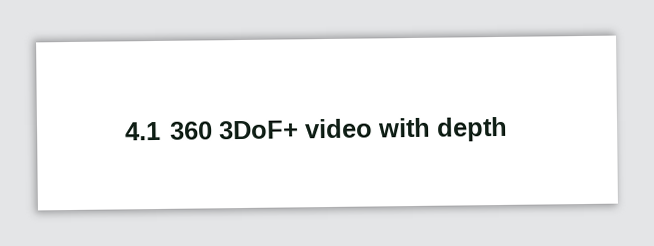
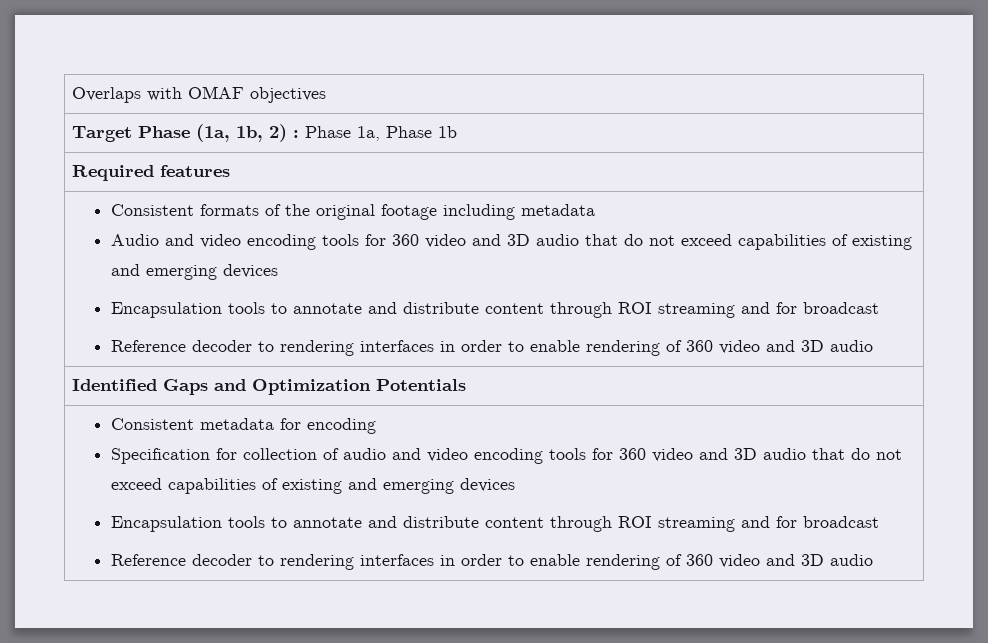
- 4.1 360 3DoF+ video with depth
+ Overlaps with OMAF objectives
+ Target Phase (1a, 1b, 2) : Phase 1a, Phase 1b
+ Required features
+ Consistent formats of the original footage including metadata
+ Audio and video encoding tools for 360 video and 3D audio that do not exceed capabilities of existing and emerging devices
+ Encapsulation tools to annotate and distribute content through ROI streaming and for broadcast
+ Reference decoder to rendering interfaces in order to enable rendering of 360 video and 3D audio
+ Identified Gaps and Optimization Potentials
+ Consistent metadata for encoding
+ Specification for collection of audio and video encoding tools for 360 video and 3D audio that do not exceed capabilities of existing and emerging devices
+ Encapsulation tools to annotate and distribute content through ROI streaming and for broadcast
+ Reference decoder to rendering interfaces in order to enable rendering of 360 video and 3D audio

